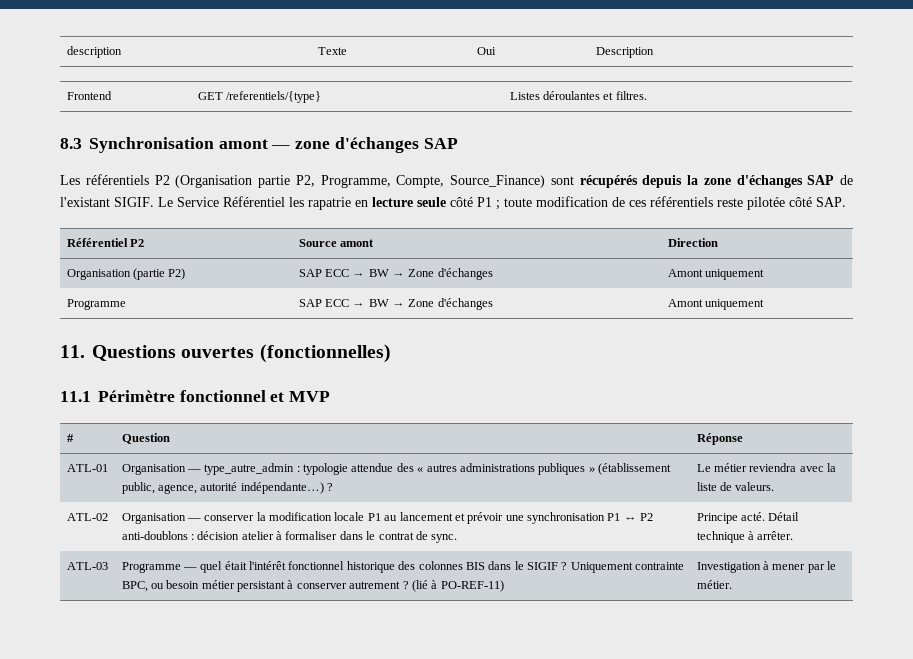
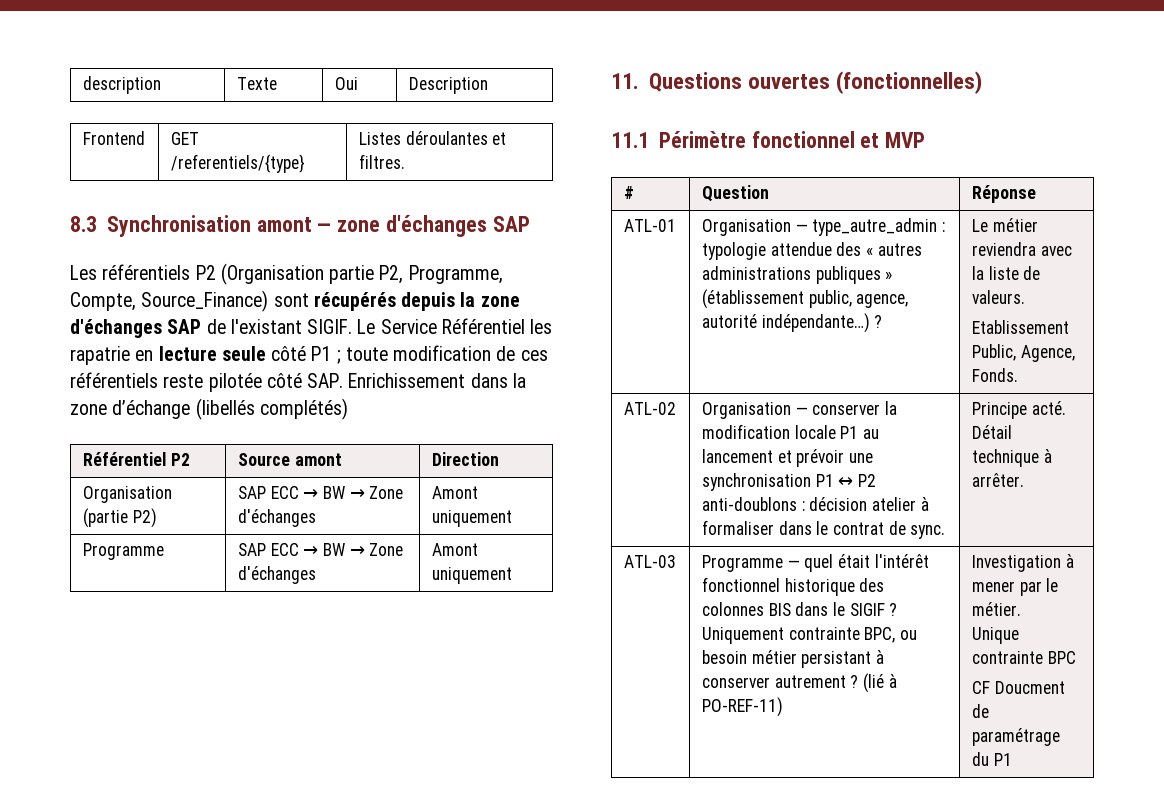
- Le Service Référentiel les rapatrie en lecture seule côté P1 ; toute modification de ces référentiels reste pilotée côté SAP.
+ Le Service Référentiel les rapatrie en lecture seule côté P1 ; toute modification de ces référentiels reste pilotée côté SAP. Enrichissement dans la zone d’échange (libellés complétés)
  ATL-01 | Organisation — type_autre_admin : typologie attendue des « autres administrations publiques » (établissement public, agence, autorité indépendante…) ? | Le métier reviendra avec la liste de valeurs.
+ Etablissement Public, Agence, Fonds.
+ Unique contrainte BPC
+ CF Doucment de paramétrage du P1

